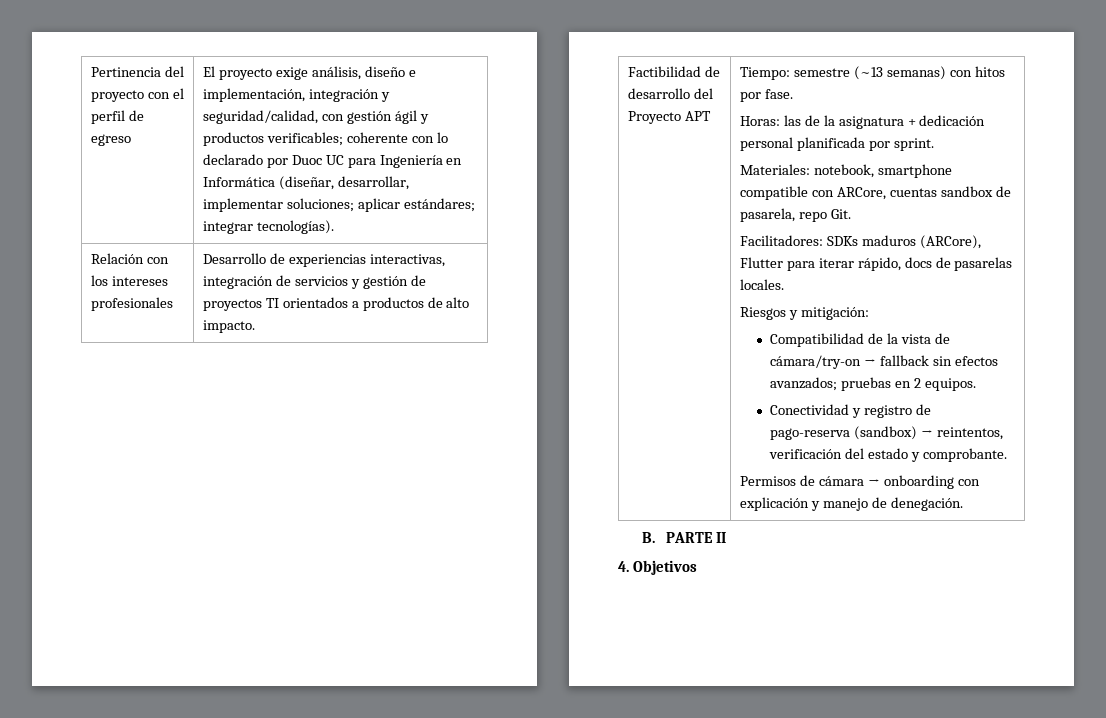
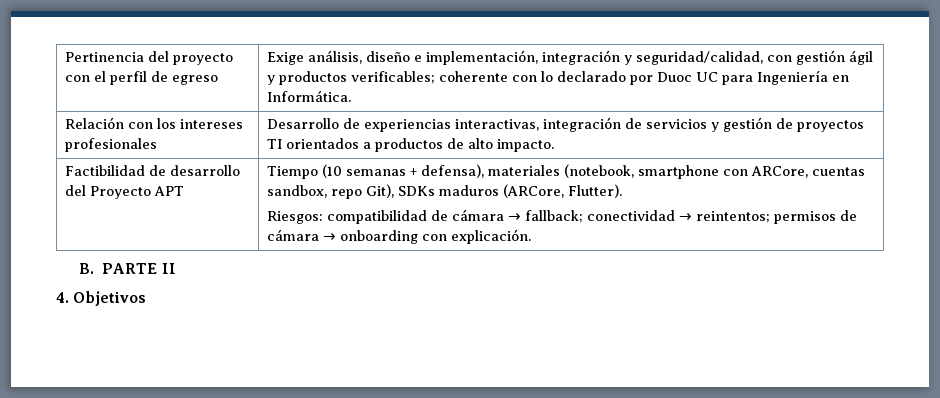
- El proyecto exige análisis, diseño e implementación, integración y seguridad/calidad, con gestión ágil y productos verificables; coherente con lo declarado por Duoc UC para Ingeniería en Informática (diseñar, desarrollar, implementar soluciones; aplicar estándares; integrar tecnologías).
+ Exige análisis, diseño e implementación, integración y seguridad/calidad, con gestión ágil y productos verificables; coherente con lo declarado por Duoc UC para Ingeniería en Informática.
- Tiempo: semestre (~13 semanas) con hitos por fase.
- Horas: las de la asignatura + dedicación personal planificada por sprint.
- Materiales: notebook, smartphone compatible con ARCore, cuentas sandbox de pasarela, repo Git.
- Facilitadores: SDKs maduros (ARCore), Flutter para iterar rápido, docs de pasarelas locales.
- Riesgos y mitigación:
- Compatibilidad de la vista de cámara/try-on → fallback sin efectos avanzados; pruebas en 2 equipos.
- Conectividad y registro de pago-reserva (sandbox) → reintentos, verificación del estado y comprobante.
- Permisos de cámara → onboarding con explicación y manejo de denegación.
+ Tiempo (10 semanas + defensa), materiales (notebook, smartphone con ARCore, cuentas sandbox, repo Git), SDKs maduros (ARCore, Flutter).
+ Riesgos: compatibilidad de cámara → fallback; conectividad → reintentos; permisos de cámara → onboarding con explicación.

